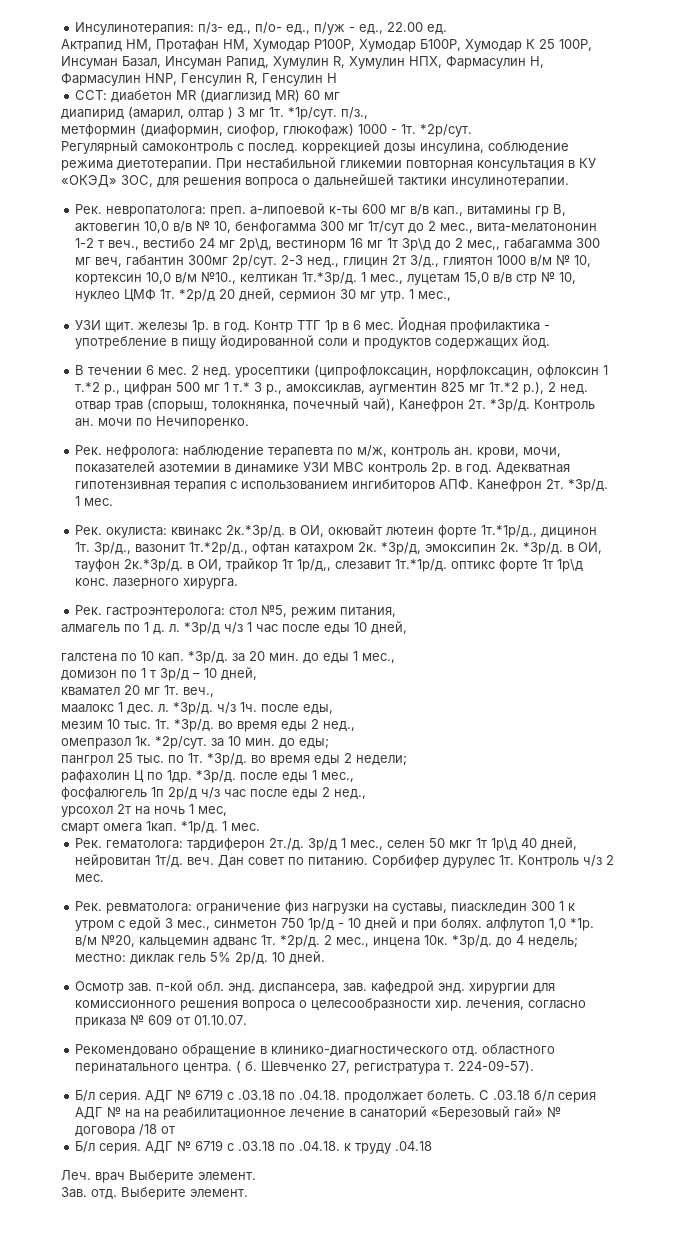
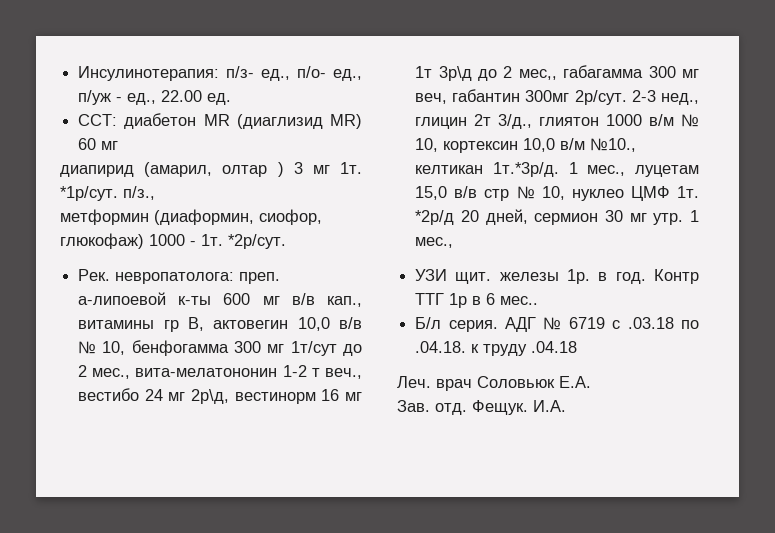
- Актрапид НМ, Протафан НМ, Хумодар Р100Р, Хумодар Б100Р, Хумодар К 25 100Р, Инсуман Базал, Инсуман Рапид, Хумулин R, Хумулин НПХ, Фармасулин Н, Фармасулин НNР, Генсулин R, Генсулин Н
- Регулярный самоконтроль с послед. коррекцией дозы инсулина, соблюдение режима диетотерапии. При нестабильной гликемии повторная консультация в КУ «ОКЭД» ЗОС, для решения вопроса о дальнейшей тактики инсулинотерапии.
- Контр ТТГ 1р в 6 мес. Йодная профилактика - употребление в пищу йодированной соли и продуктов содержащих йод.
- В течении 6 мес. 2 нед. уросептики (ципрофлоксацин, норфлоксацин, офлоксин 1 т.*2 р., цифран 500 мг 1 т.* 3 р., амоксиклав, аугментин 825 мг 1т.*2 р.), 2 нед. отвар трав (спорыш, толокнянка, почечный чай), Канефрон 2т. *3р/д. Контроль ан. мочи по Нечипоренко.
- Рек. нефролога: наблюдение терапевта по м/ж, контроль ан. крови, мочи, показателей азотемии в динамике УЗИ МВС контроль 2р. в год. Адекватная гипотензивная терапия с использованием ингибиторов АПФ. Канефрон 2т. *3р/д. 1 мес.
- Рек. окулиста: квинакс 2к.*3р/д. в ОИ, окювайт лютеин форте 1т.*1р/д., дицинон 1т. 3р/д., вазонит 1т.*2р/д., офтан катахром 2к. *3р/д, эмоксипин 2к. *3р/д. в ОИ, тауфон 2к.*3р/д. в ОИ, трайкор 1т 1р/д,, слезавит 1т.*1р/д. оптикс форте 1т 1р\д конс. лазерного хирурга.
- Рек. гастроэнтеролога: стол №5, режим питания,
- алмагель по 1 д. л. *3р/д ч/з 1 час после еды 10 дней,
- галстена по 10 кап. *3р/д. за 20 мин. до еды 1 мес.,
- домизон по 1 т 3р/д – 10 дней,
- квамател 20 мг 1т. веч.,
- маалокс 1 дес. л. *3р/д. ч/з 1ч. после еды,
- мезим 10 тыс. 1т. *3р/д. во время еды 2 нед.,
- омепразол 1к. *2р/сут. за 10 мин. до еды;
- пангрол 25 тыс. по 1т. *3р/д. во время еды 2 недели;
- рафахолин Ц по 1др. *3р/д. после еды 1 мес.,
- фосфалюгель 1п 2р/д ч/з час после еды 2 нед.,
- урсохол 2т на ночь 1 мес,
- смарт омега 1кап. *1р/д. 1 мес.
- Рек. гематолога: тардиферон 2т./д. 3р/д 1 мес., селен 50 мкг 1т 1р\д 40 дней, нейровитан 1т/д. веч. Дан совет по питанию. Сорбифер дурулес 1т. Контроль ч/з 2 мес.
- Рек. ревматолога: ограничение физ нагрузки на суставы, пиаскледин 300 1 к утром с едой 3 мес., синметон 750 1р/д - 10 дней и при болях. алфлутоп 1,0 *1р. в/м №20, кальцемин адванс 1т. *2р/д. 2 мес., инцена 10к. *3р/д. до 4 недель; местно: диклак гель 5% 2р/д. 10 дней.
- Осмотр зав. п-кой обл. энд. диспансера, зав. кафедрой энд. хирургии для комиссионного решения вопроса о целесообразности хир. лечения, согласно приказа № 609 от 01.10.07.
- Рекомендовано обращение в клинико-диагностического отд. областного перинатального центра. ( б. Шевченко 27, регистратура т. 224-09-57).
- Б/л серия. АДГ № 6719 с .03.18 по .04.18. продолжает болеть. С .03.18 б/л серия АДГ № на на реабилитационное лечение в санаторий «Березовый гай» № договора /18 от
+ Контр ТТГ 1р в 6 мес..
- Леч. врач Выберите элемент.
+ Леч. врач Соловьюк Е.А.
- Зав. отд. Выберите элемент.
+ Зав. отд. Фещук. И.А.

